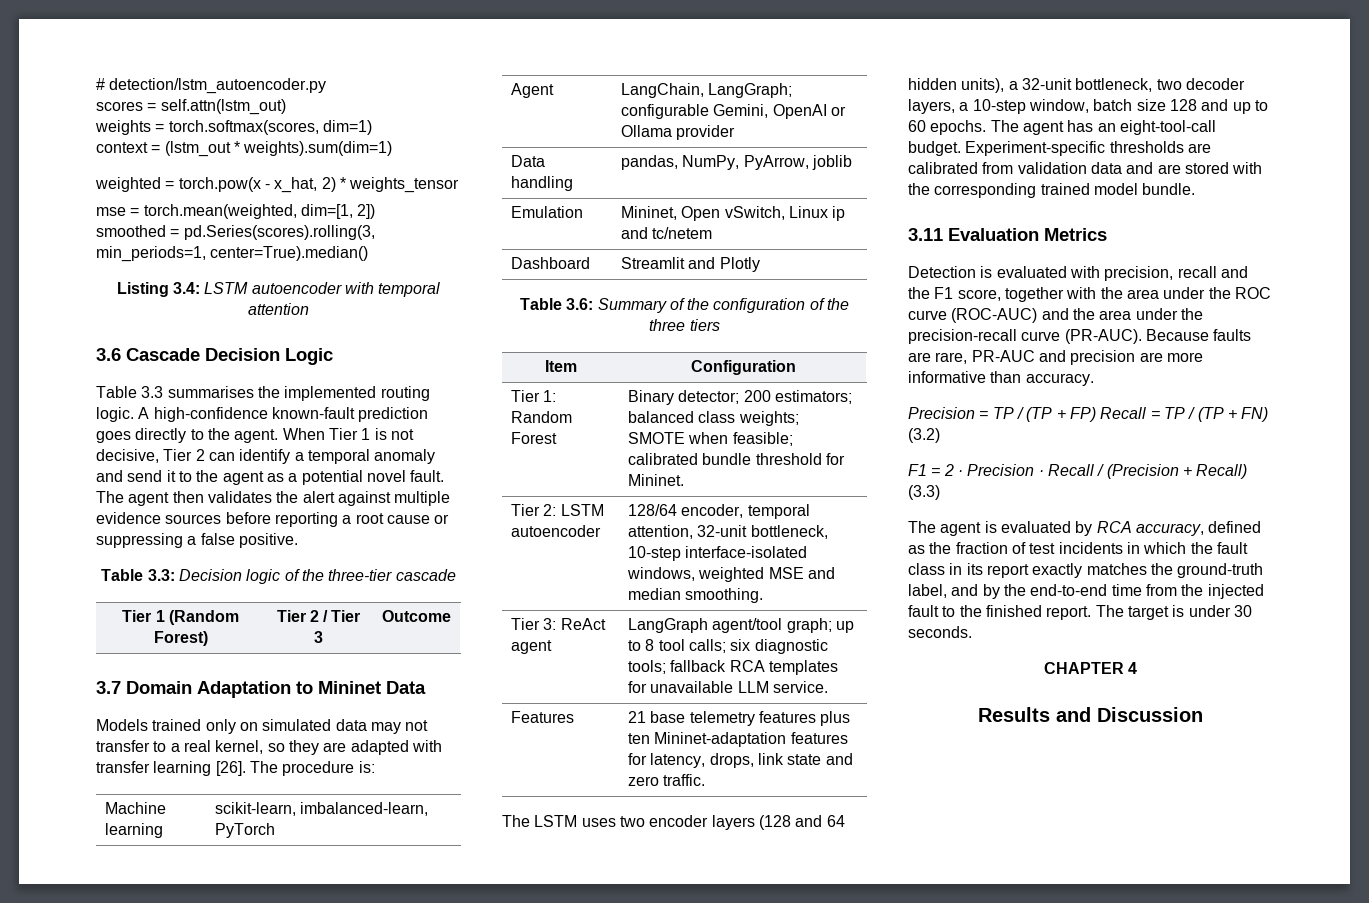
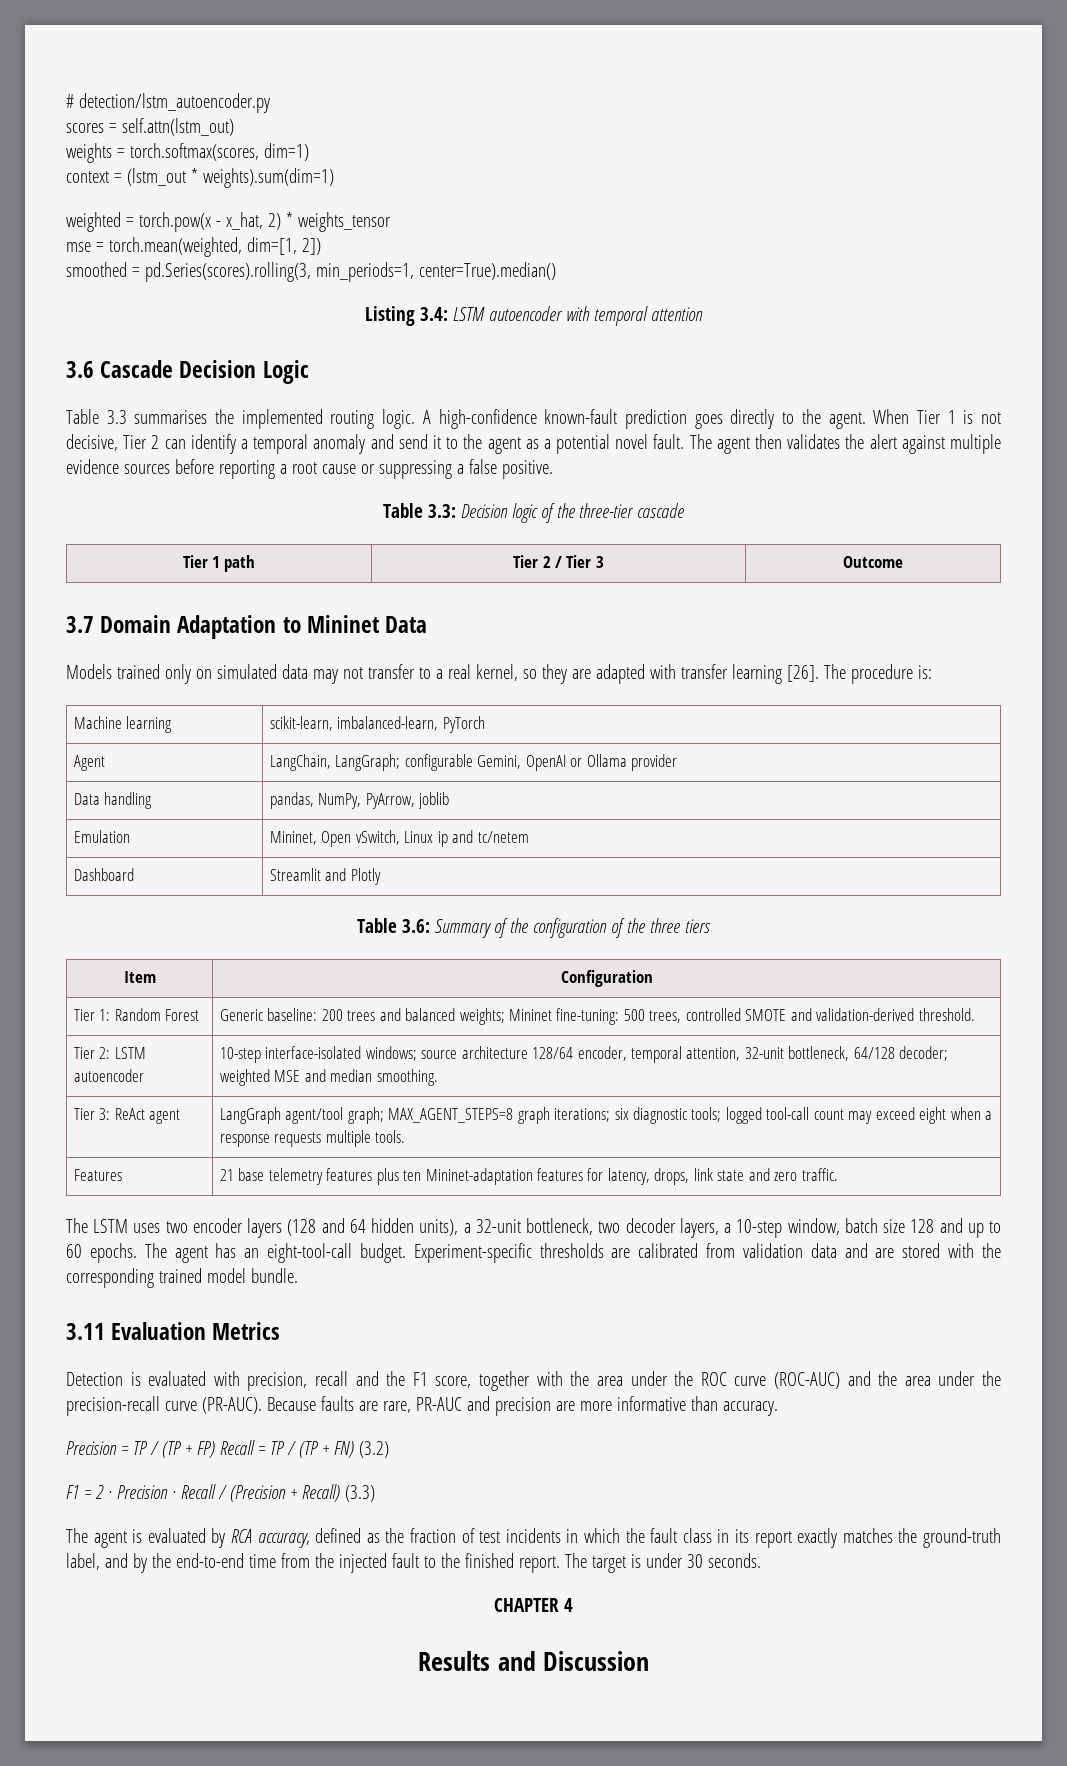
- Tier 1 (Random Forest) | Tier 2 / Tier 3 | Outcome
+ Tier 1 path | Tier 2 / Tier 3 | Outcome
- Tier 1: Random Forest | Binary detector; 200 estimators; balanced class weights; SMOTE when feasible; calibrated bundle threshold for Mininet.
+ Tier 1: Random Forest | Generic baseline: 200 trees and balanced weights; Mininet fine-tuning: 500 trees, controlled SMOTE and validation-derived threshold.
- Tier 2: LSTM autoencoder | 128/64 encoder, temporal attention, 32-unit bottleneck, 10-step interface-isolated windows, weighted MSE and median smoothing.
+ Tier 2: LSTM autoencoder | 10-step interface-isolated windows; source architecture 128/64 encoder, temporal attention, 32-unit bottleneck, 64/128 decoder; weighted MSE and median smoothing.
- Tier 3: ReAct agent | LangGraph agent/tool graph; up to 8 tool calls; six diagnostic tools; fallback RCA templates for unavailable LLM service.
+ Tier 3: ReAct agent | LangGraph agent/tool graph; MAX_AGENT_STEPS=8 graph iterations; six diagnostic tools; logged tool-call count may exceed eight when a response requests multiple tools.

